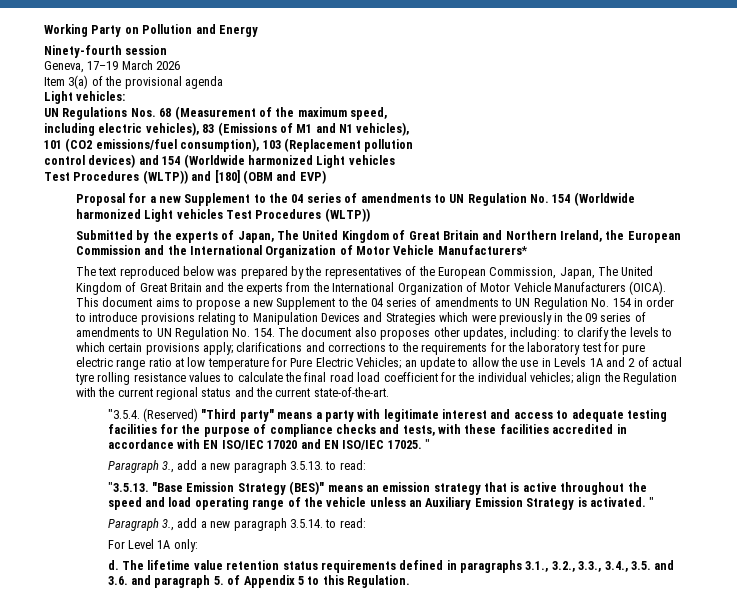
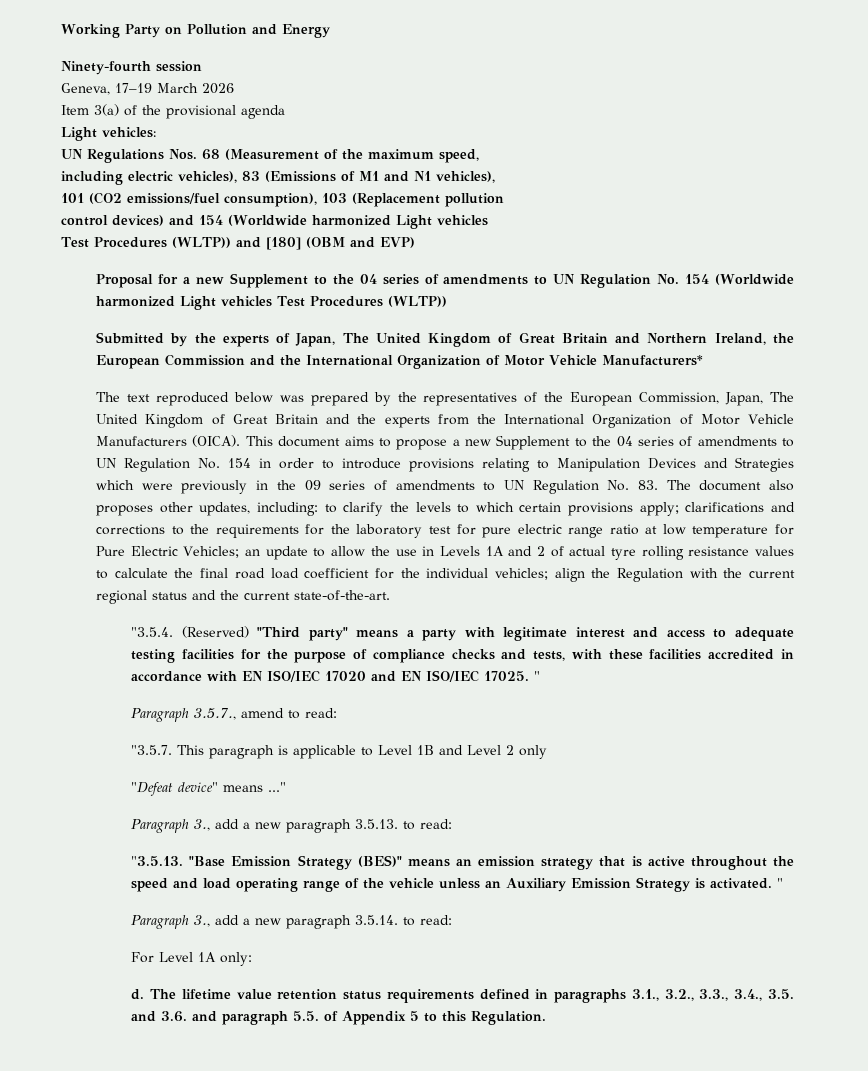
- This document aims to propose a new Supplement to the 04 series of amendments to UN Regulation No. 154 in order to introduce provisions relating to Manipulation Devices and Strategies which were previously in the 09 series of amendments to UN Regulation No. 154. The document also proposes other updates, including:
+ This document aims to propose a new Supplement to the 04 series of amendments to UN Regulation No. 154 in order to introduce provisions relating to Manipulation Devices and Strategies which were previously in the 09 series of amendments to UN Regulation No. 83. The document also proposes other updates, including:
+ Paragraph 3.5.7., amend to read:
+ "3.5.7. This paragraph is applicable to Level 1B and Level 2 only
+ "Defeat device" means ..."
- The lifetime value retention status requirements defined in paragraphs 3.1., 3.2., 3.3., 3.4., 3.5. and 3.6. and paragraph 5. of Appendix 5 to this Regulation.
+ The lifetime value retention status requirements defined in paragraphs 3.1., 3.2., 3.3., 3.4., 3.5. and 3.6. and paragraph 5.5. of Appendix 5 to this Regulation.

